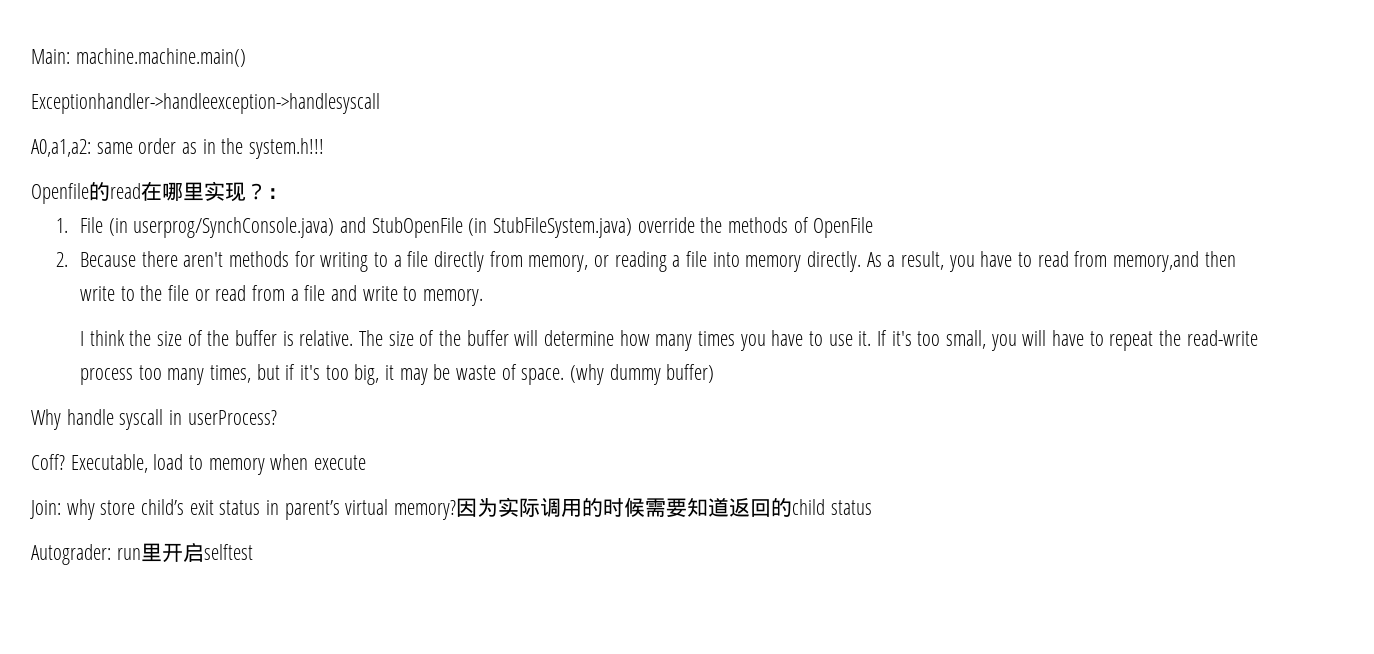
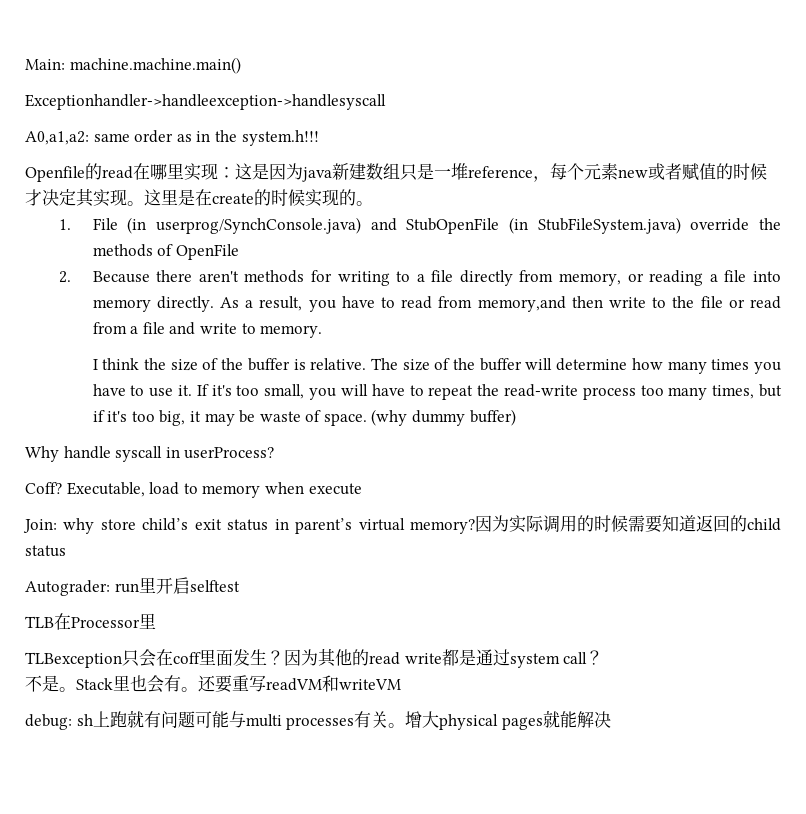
- Openfile的read在哪里实现？：
+ Openfile的read在哪里实现：这是因为java新建数组只是一堆reference，每个元素new或者赋值的时候才决定其实现。这里是在create的时候实现的。
+ TLB在Processor里
+ TLBexception只会在coff里面发生？因为其他的read write都是通过system call？
+ 不是。Stack里也会有。还要重写readVM和writeVM
+ debug: sh上跑就有问题可能与multi processes有关。增大physical pages就能解决

